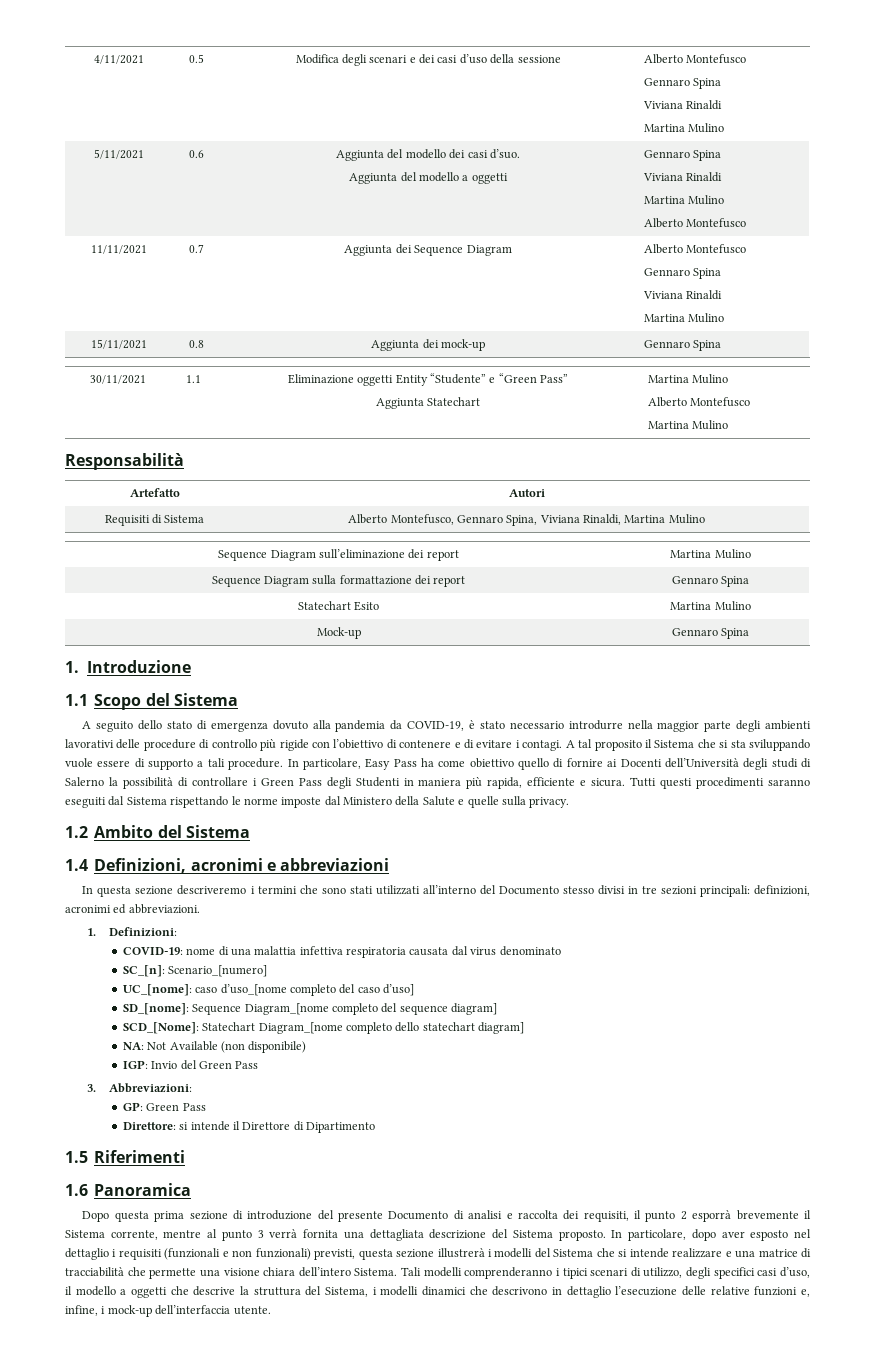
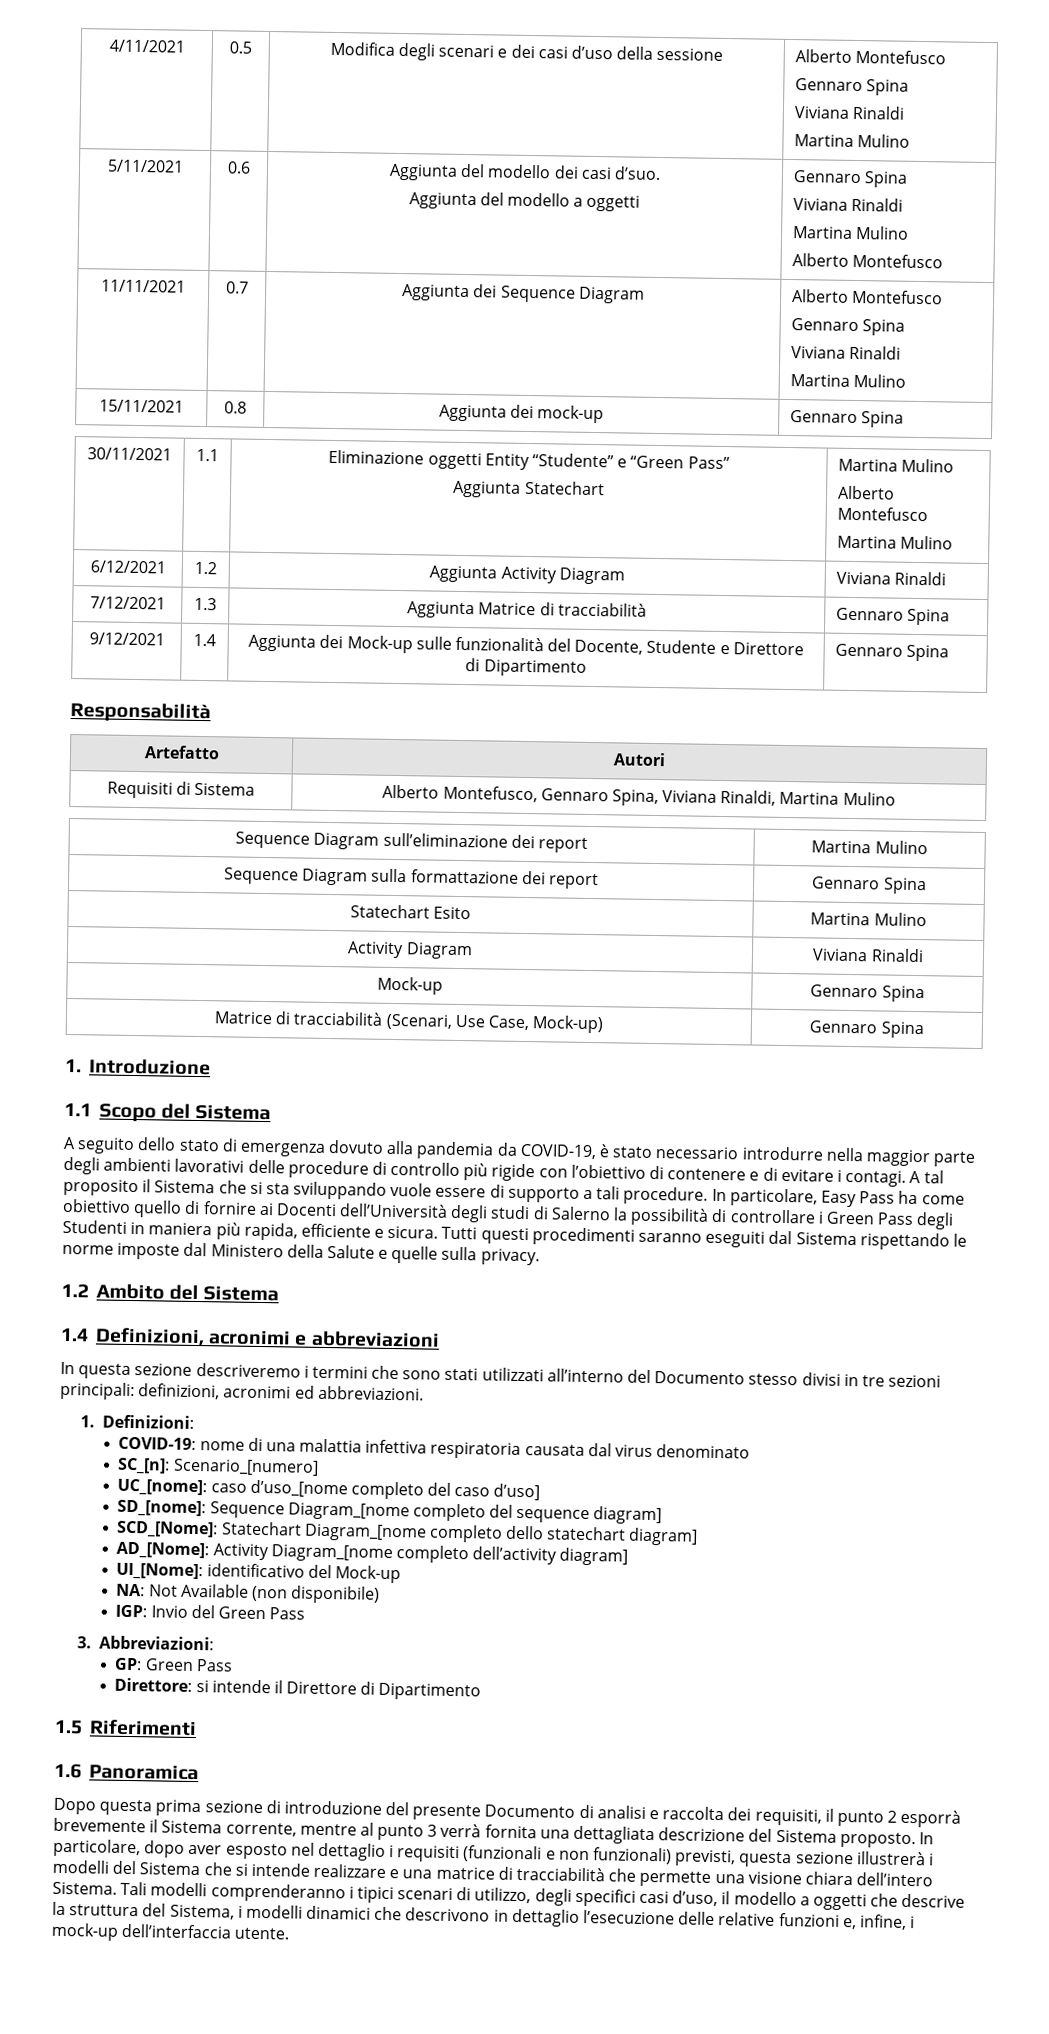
+ 6/12/2021 | 1.2 | Aggiunta Activity Diagram | Viviana Rinaldi
+ 7/12/2021 | 1.3 | Aggiunta Matrice di tracciabilità | Gennaro Spina
+ 9/12/2021 | 1.4 | Aggiunta dei Mock-up sulle funzionalità del Docente, Studente e Direttore di Dipartimento | Gennaro Spina
  Statechart Esito | Martina Mulino
+ Activity Diagram | Viviana Rinaldi
+ Matrice di tracciabilità (Scenari, Use Case, Mock-up) | Gennaro Spina
+ AD_[Nome]: Activity Diagram_[nome completo dell’activity diagram]
+ UI_[Nome]: identificativo del Mock-up

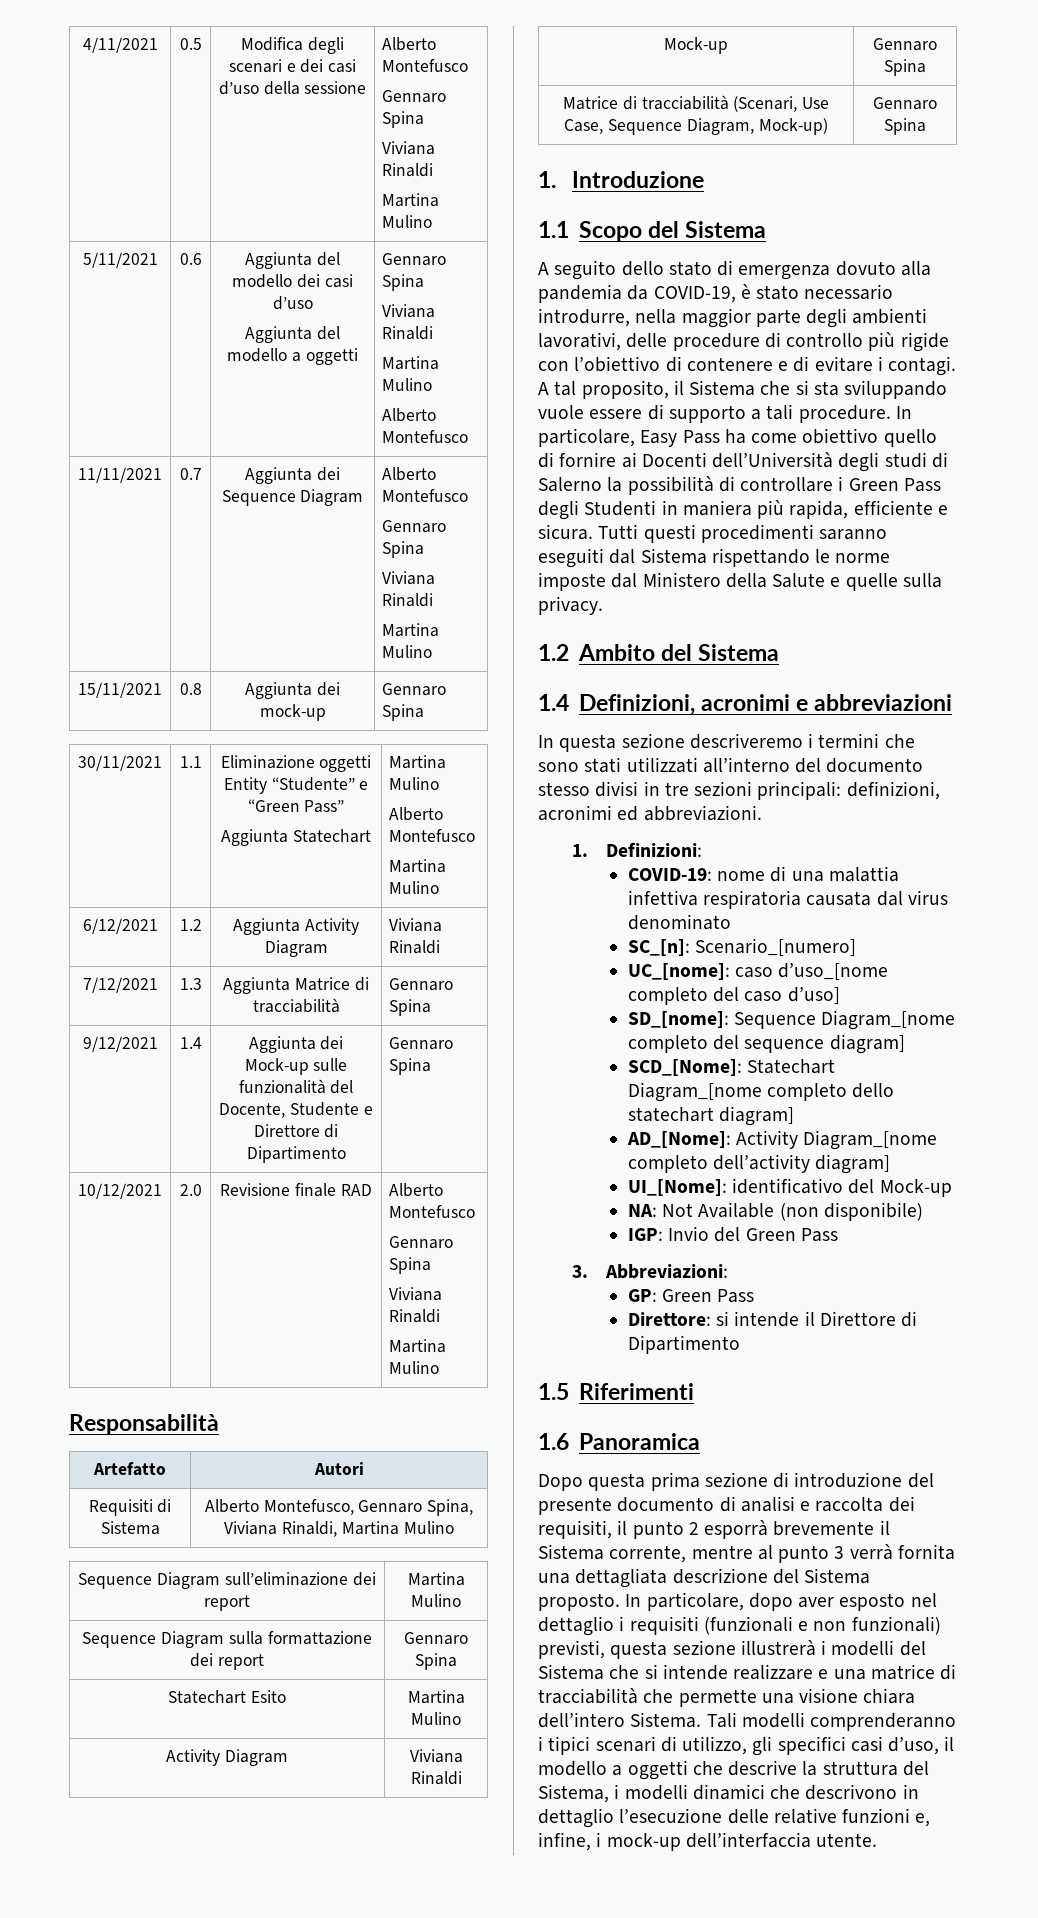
- 5/11/2021 | 0.6 | Aggiunta del modello dei casi d’suo.
+ 5/11/2021 | 0.6 | Aggiunta del modello dei casi d’uso
+ 10/12/2021 | 2.0 | Revisione finale RAD | Alberto Montefusco
+ Gennaro Spina
+ Viviana Rinaldi
+ Martina Mulino
- Matrice di tracciabilità (Scenari, Use Case, Mock-up) | Gennaro Spina
+ Matrice di tracciabilità (Scenari, Use Case, Sequence Diagram, Mock-up) | Gennaro Spina
- A seguito dello stato di emergenza dovuto alla pandemia da COVID-19, è stato necessario introdurre nella maggior parte degli ambienti lavorativi delle procedure di controllo più rigide con l’obiettivo di contenere e di evitare i contagi.
+ A seguito dello stato di emergenza dovuto alla pandemia da COVID-19, è stato necessario introdurre, nella maggior parte degli ambienti lavorativi, delle procedure di controllo più rigide con l’obiettivo di contenere e di evitare i contagi.
- A tal proposito il Sistema che si sta sviluppando vuole essere di supporto a tali procedure.
+ A tal proposito, il Sistema che si sta sviluppando vuole essere di supporto a tali procedure.
- In questa sezione descriveremo i termini che sono stati utilizzati all’interno del Documento stesso divisi in tre sezioni principali: definizioni, acronimi ed abbreviazioni.
+ In questa sezione descriveremo i termini che sono stati utilizzati all’interno del documento stesso divisi in tre sezioni principali: definizioni, acronimi ed abbreviazioni.
- Dopo questa prima sezione di introduzione del presente Documento di analisi e raccolta dei requisiti, il punto 2 esporrà brevemente il Sistema corrente, mentre al punto 3 verrà fornita una dettagliata descrizione del Sistema proposto.
+ Dopo questa prima sezione di introduzione del presente documento di analisi e raccolta dei requisiti, il punto 2 esporrà brevemente il Sistema corrente, mentre al punto 3 verrà fornita una dettagliata descrizione del Sistema proposto.
- Tali modelli comprenderanno i tipici scenari di utilizzo, degli specifici casi d’uso, il modello a oggetti che descrive la struttura del Sistema, i modelli dinamici che descrivono in dettaglio l’esecuzione delle relative funzioni e, infine, i mock-up dell’interfaccia utente.
+ Tali modelli comprenderanno i tipici scenari di utilizzo, gli specifici casi d’uso, il modello a oggetti che descrive la struttura del Sistema, i modelli dinamici che descrivono in dettaglio l’esecuzione delle relative funzioni e, infine, i mock-up dell’interfaccia utente.

